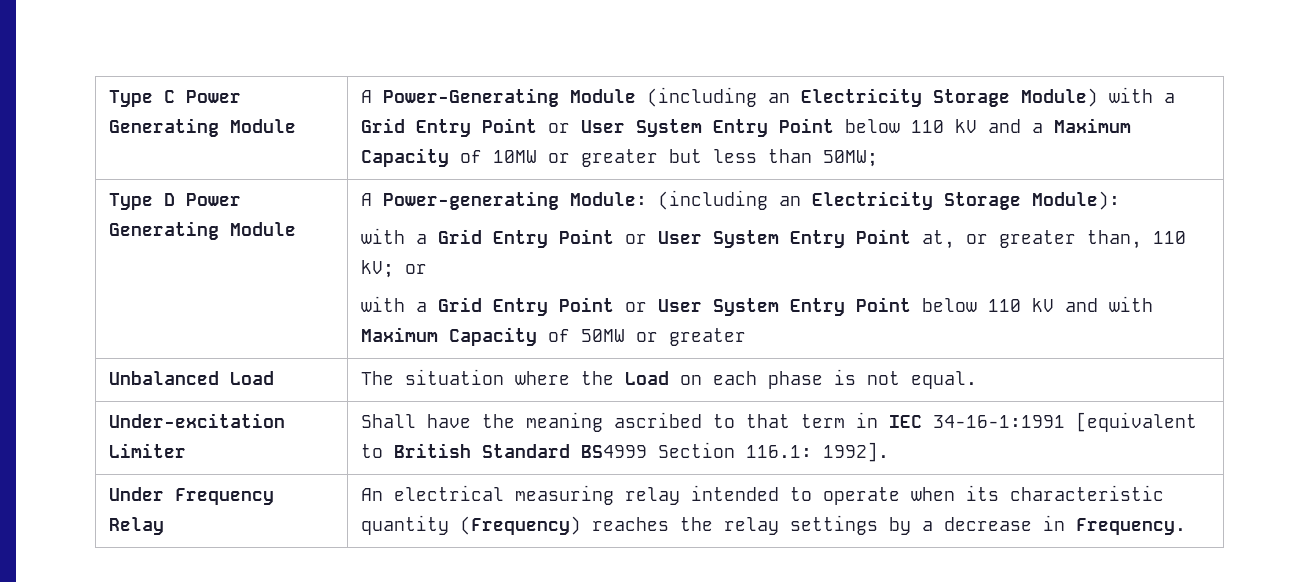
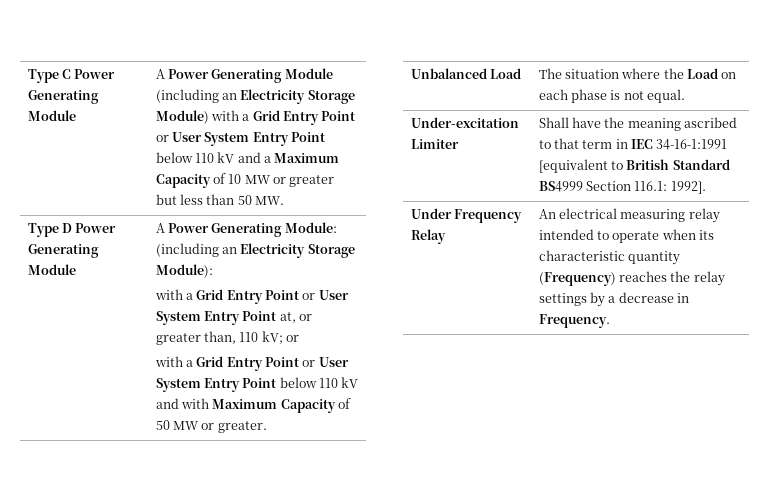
- A Power-Generating Module (including an Electricity Storage Module) with a Grid Entry Point or User System Entry Point below 110 kV and a Maximum Capacity of 10MW or greater but less than 50MW;
+ A Power Generating Module (including an Electricity Storage Module) with a Grid Entry Point or User System Entry Point below 110 kV and a Maximum Capacity of 10 MW or greater but less than 50 MW.
- A Power-generating Module: (including an Electricity Storage Module):
+ A Power Generating Module: (including an Electricity Storage Module):
- with a Grid Entry Point or User System Entry Point below 110 kV and with Maximum Capacity of 50MW or greater
+ with a Grid Entry Point or User System Entry Point below 110 kV and with Maximum Capacity of 50 MW or greater.

